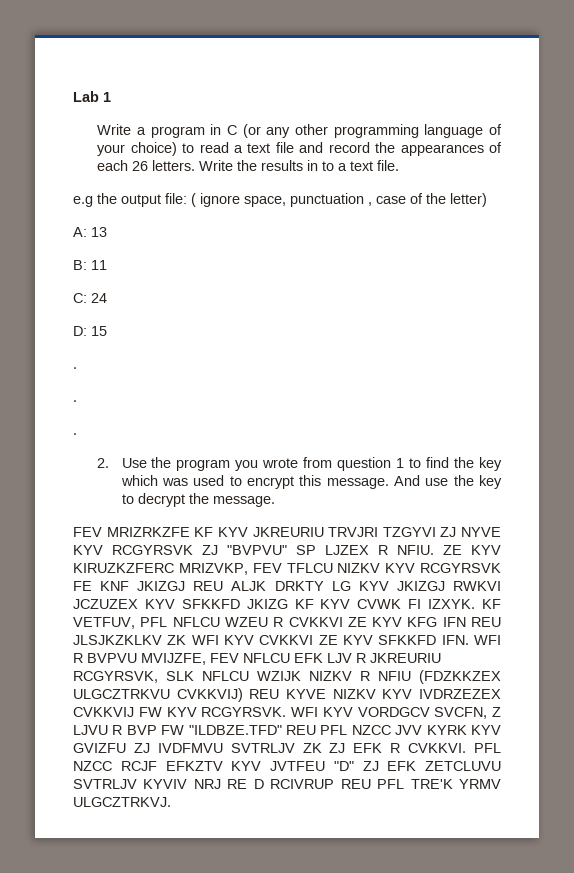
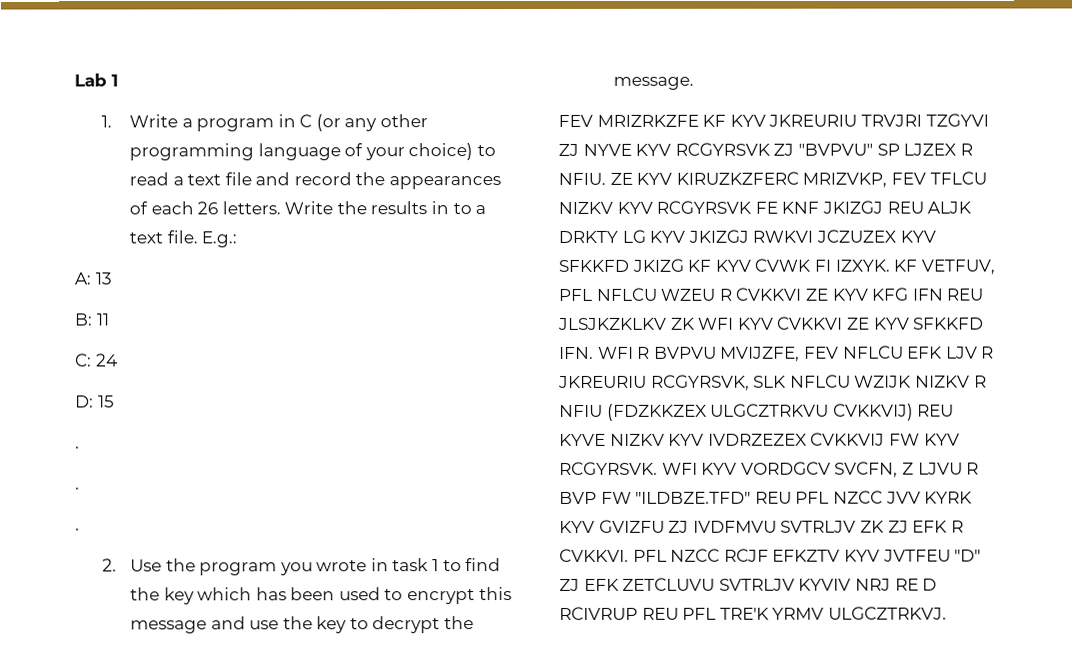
- Write a program in C (or any other programming language of your choice) to read a text file and record the appearances of each 26 letters.
+ 1. Write a program in C (or any other programming language of your choice) to read a text file and record the appearances of each 26 letters.
- Write the results in to a text file.
- e.g the output file: ( ignore space, punctuation , case of the letter)
+ Write the results in to a text file. E.g.:
- 2. Use the program you wrote from question 1 to find the key which was used to encrypt this message. And use the key to decrypt the message.
+ 2. Use the program you wrote in task 1 to find the key which has been used to encrypt this message and use the key to decrypt the message.

